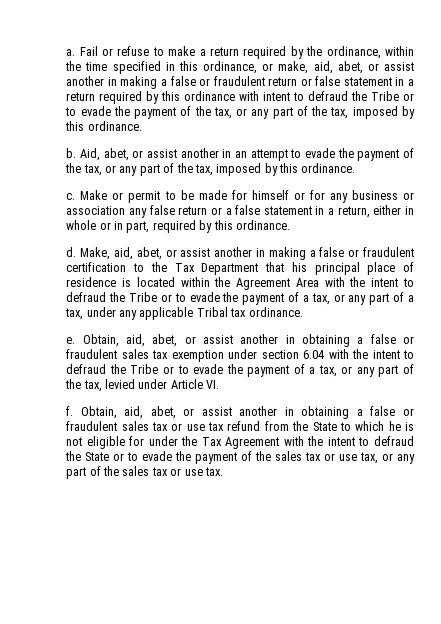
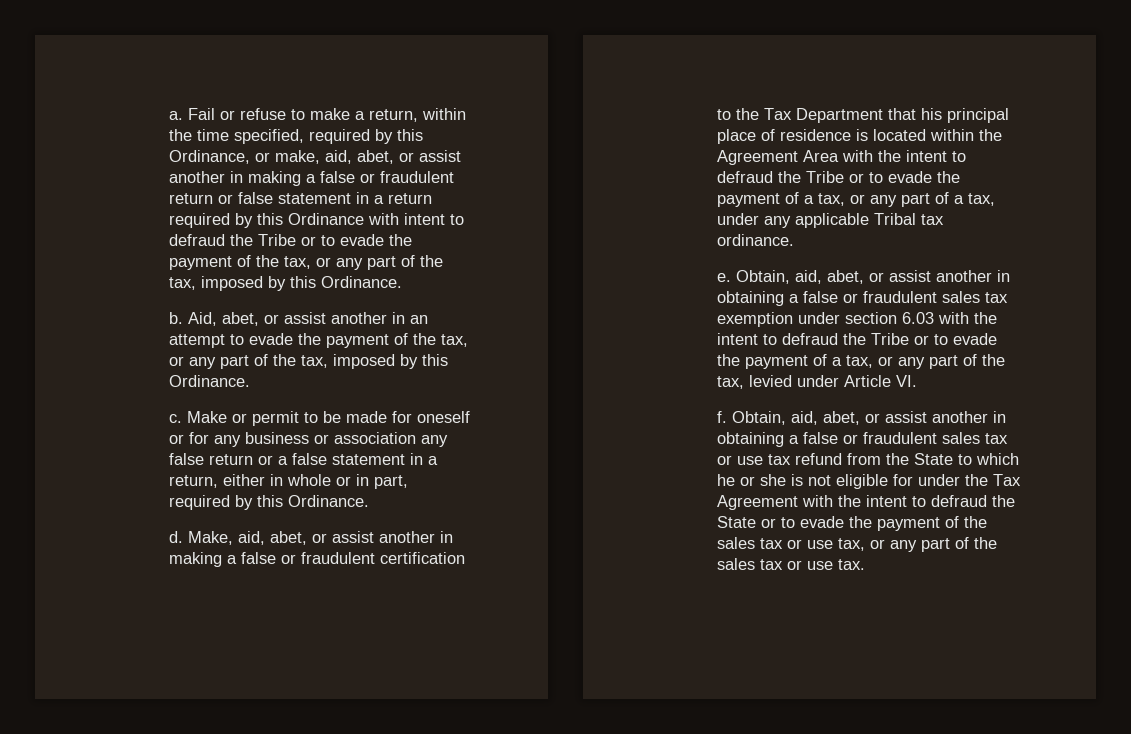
- Fail or refuse to make a return required by the ordinance, within the time specified in this ordinance, or make, aid, abet, or assist another in making a false or fraudulent return or false statement in a return required by this ordinance with intent to defraud the Tribe or to evade the payment of the tax, or any part of the tax, imposed by this ordinance.
+ Fail or refuse to make a return, within the time specified, required by this Ordinance, or make, aid, abet, or assist another in making a false or fraudulent return or false statement in a return required by this Ordinance with intent to defraud the Tribe or to evade the payment of the tax, or any part of the tax, imposed by this Ordinance.
- Aid, abet, or assist another in an attempt to evade the payment of the tax, or any part of the tax, imposed by this ordinance.
+ Aid, abet, or assist another in an attempt to evade the payment of the tax, or any part of the tax, imposed by this Ordinance.
- Make or permit to be made for himself or for any business or association any false return or a false statement in a return, either in whole or in part, required by this ordinance.
+ Make or permit to be made for oneself or for any business or association any false return or a false statement in a return, either in whole or in part, required by this Ordinance.
- Obtain, aid, abet, or assist another in obtaining a false or fraudulent sales tax exemption under section 6.04 with the intent to defraud the Tribe or to evade the payment of a tax, or any part of the tax, levied under Article VI.
+ Obtain, aid, abet, or assist another in obtaining a false or fraudulent sales tax exemption under section 6.03 with the intent to defraud the Tribe or to evade the payment of a tax, or any part of the tax, levied under Article VI.
- Obtain, aid, abet, or assist another in obtaining a false or fraudulent sales tax or use tax refund from the State to which he is not eligible for under the Tax Agreement with the intent to defraud the State or to evade the payment of the sales tax or use tax, or any part of the sales tax or use tax.
+ Obtain, aid, abet, or assist another in obtaining a false or fraudulent sales tax or use tax refund from the State to which he or she is not eligible for under the Tax Agreement with the intent to defraud the State or to evade the payment of the sales tax or use tax, or any part of the sales tax or use tax.

